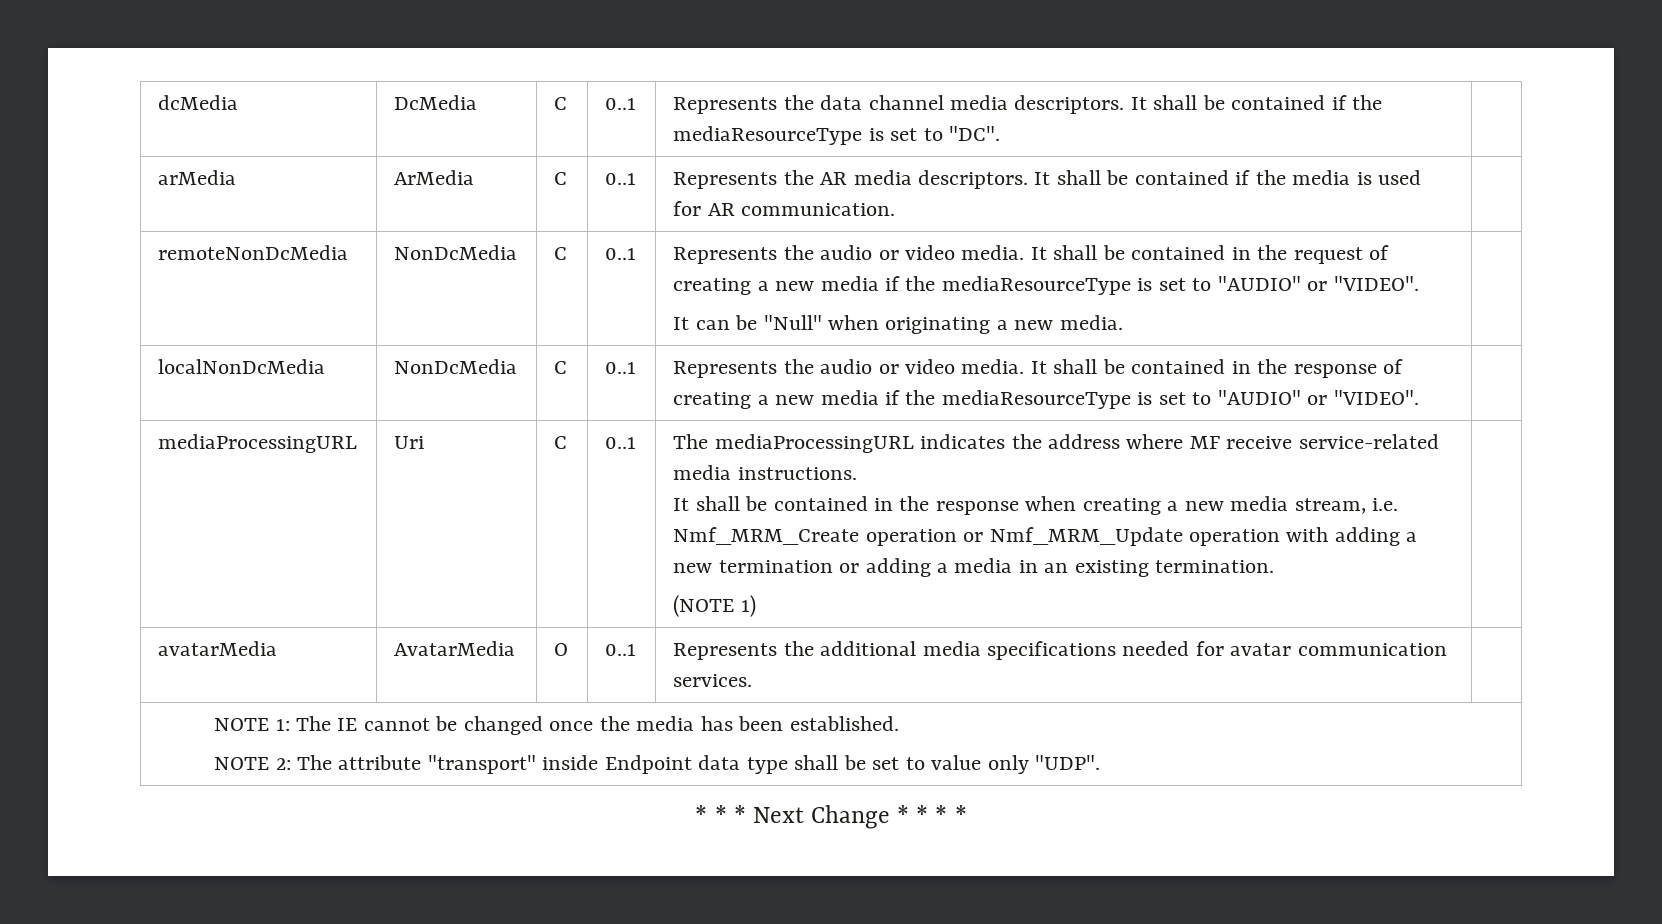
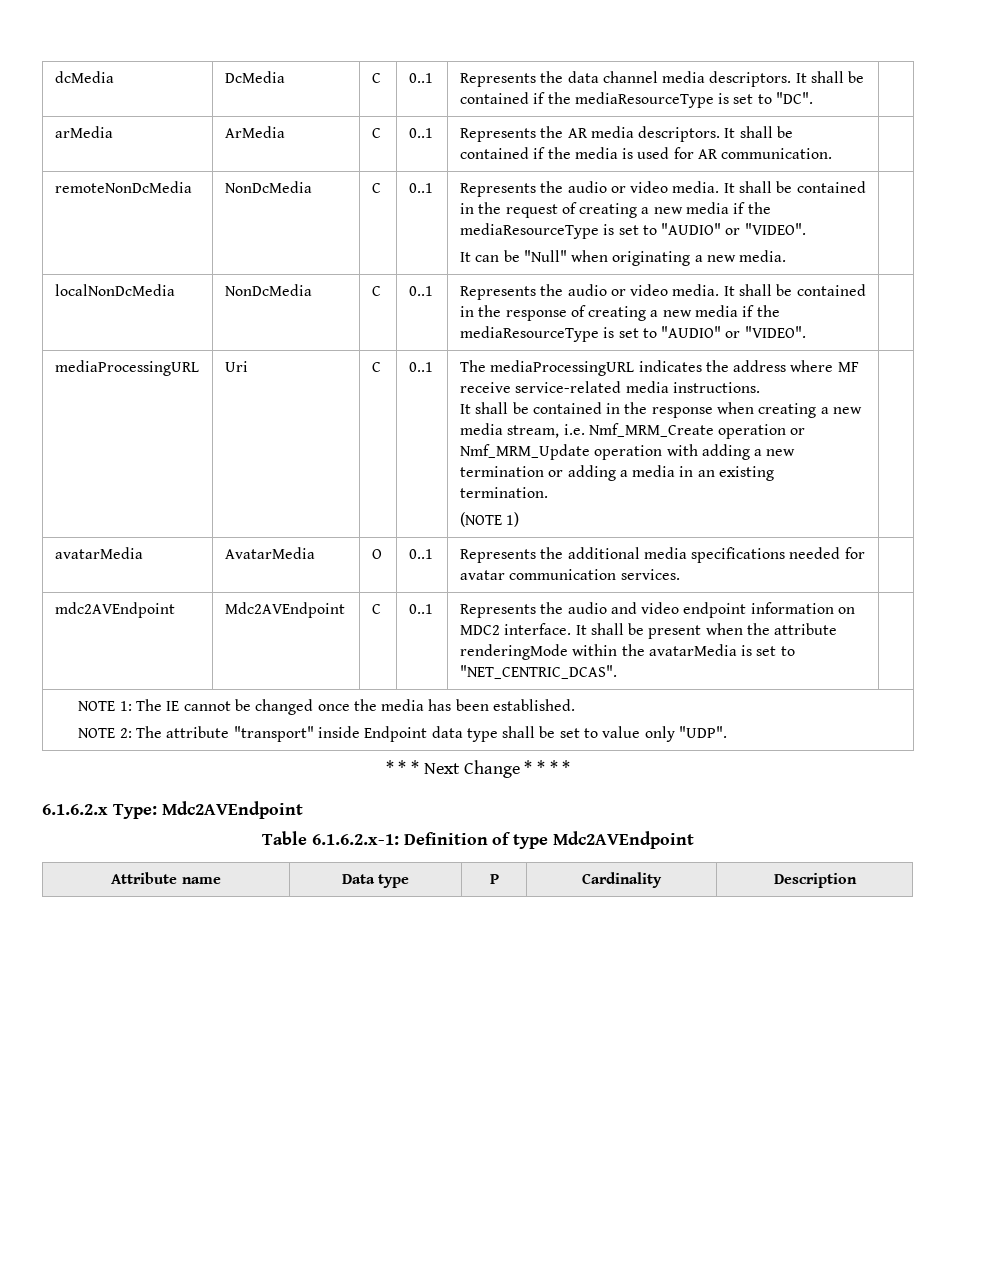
+ mdc2AVEndpoint | Mdc2AVEndpoint | C | 0..1 | Represents the audio and video endpoint information on MDC2 interface. It shall be present when the attribute renderingMode within the avatarMedia is set to "NET_CENTRIC_DCAS". |
+ 6.1.6.2.x Type: Mdc2AVEndpoint
+ Table 6.1.6.2.x-1: Definition of type Mdc2AVEndpoint
+ Attribute name | Data type | P | Cardinality | Description

